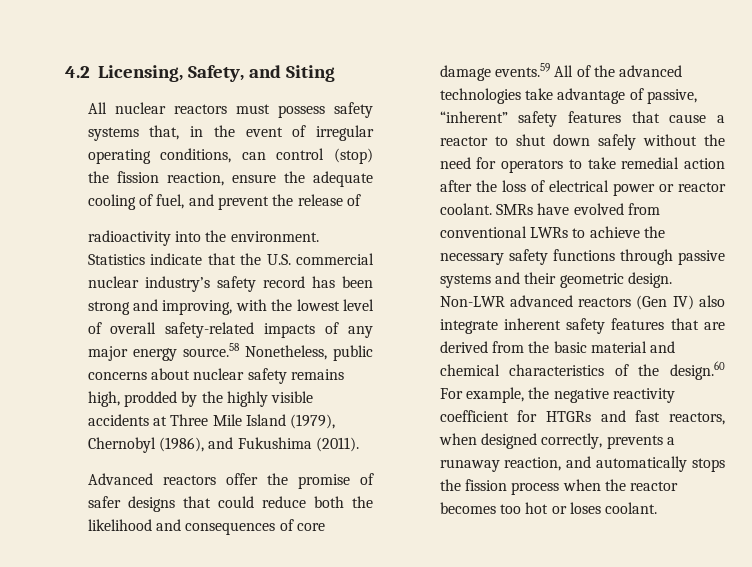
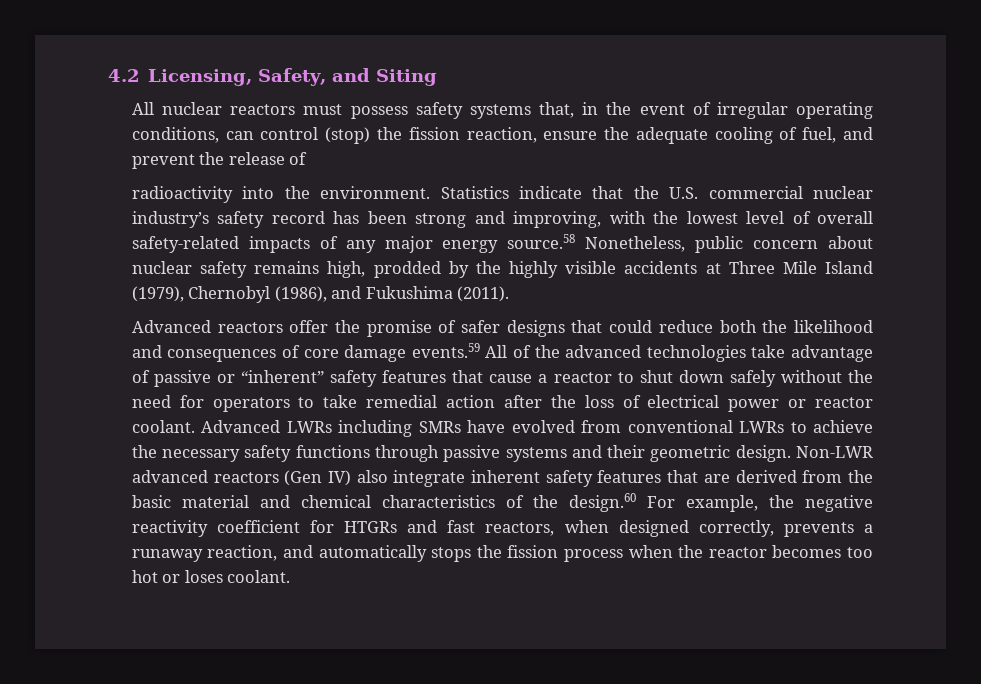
- Statistics indicate that the U.S. commercial nuclear industry’s safety record has been strong and improving, with the lowest level of overall safety-related impacts of any major energy source.58 Nonetheless, public concerns about nuclear safety remains high, prodded by the highly visible accidents at Three Mile Island (1979), Chernobyl (1986), and Fukushima (2011).
+ Statistics indicate that the U.S. commercial nuclear industry’s safety record has been strong and improving, with the lowest level of overall safety-related impacts of any major energy source.58 Nonetheless, public concern about nuclear safety remains high, prodded by the highly visible accidents at Three Mile Island (1979), Chernobyl (1986), and Fukushima (2011).
- Advanced reactors offer the promise of safer designs that could reduce both the likelihood and consequences of core damage events.59 All of the advanced technologies take advantage of passive, “inherent” safety features that cause a reactor to shut down safely without the need for operators to take remedial action after the loss of electrical power or reactor coolant.
+ Advanced reactors offer the promise of safer designs that could reduce both the likelihood and consequences of core damage events.59 All of the advanced technologies take advantage of passive or “inherent” safety features that cause a reactor to shut down safely without the need for operators to take remedial action after the loss of electrical power or reactor coolant.
- SMRs have evolved from conventional LWRs to achieve the necessary safety functions through passive systems and their geometric design.
+ Advanced LWRs including SMRs have evolved from conventional LWRs to achieve the necessary safety functions through passive systems and their geometric design.

